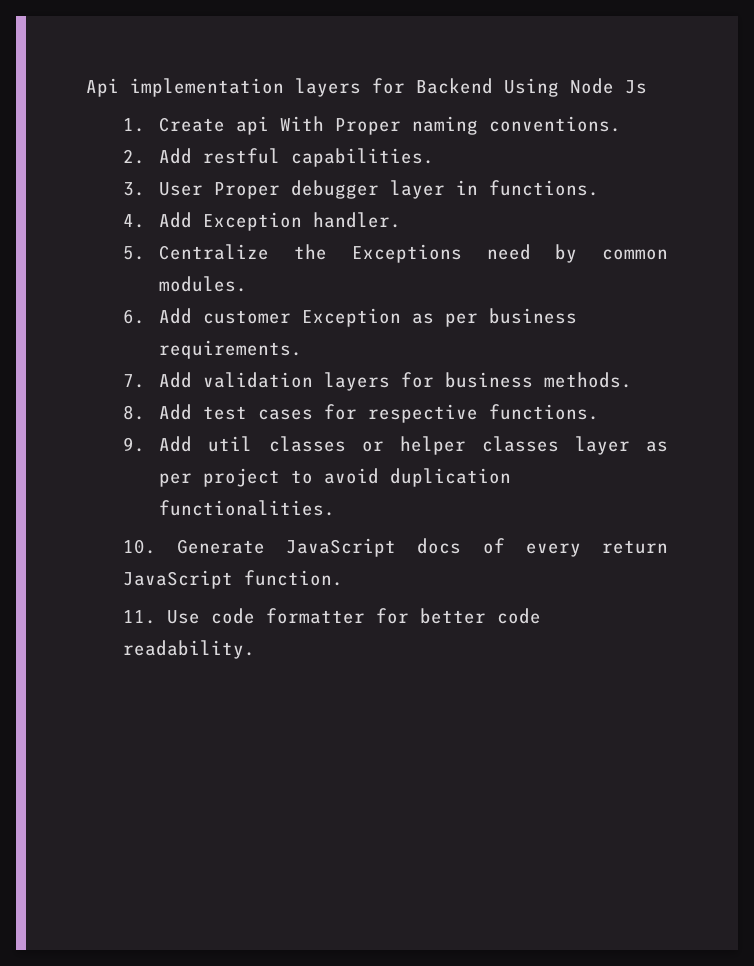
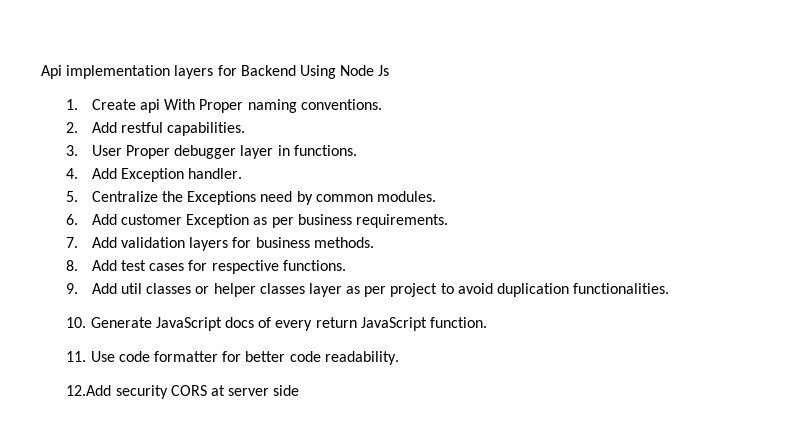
+ 12.Add security CORS at server side

